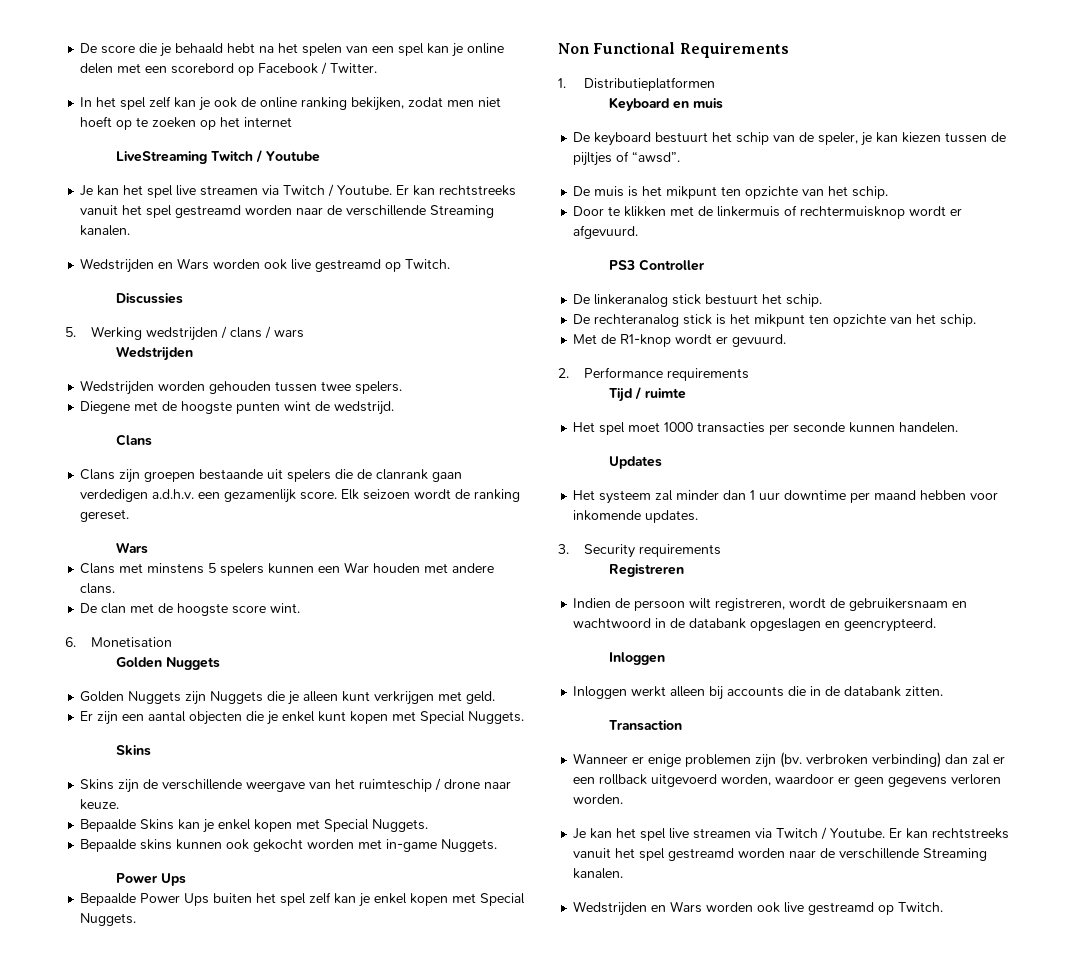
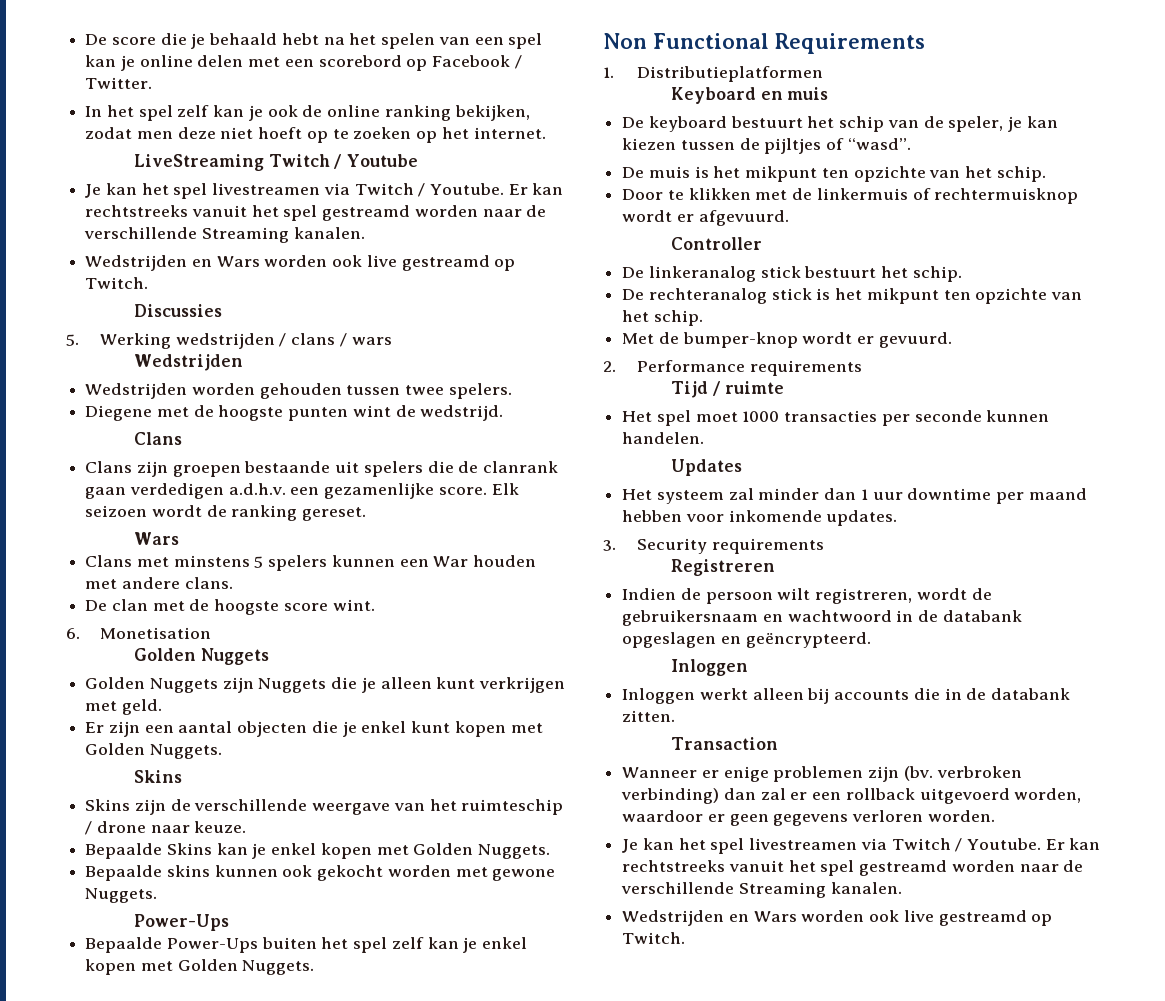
- In het spel zelf kan je ook de online ranking bekijken, zodat men niet hoeft op te zoeken op het internet
+ In het spel zelf kan je ook de online ranking bekijken, zodat men deze niet hoeft op te zoeken op het internet.
  LiveStreaming Twitch / Youtube
- Je kan het spel live streamen via Twitch / Youtube.
+ Je kan het spel livestreamen via Twitch / Youtube.
- Clans zijn groepen bestaande uit spelers die de clanrank gaan verdedigen a.d.h.v. een gezamenlijk score.
+ Clans zijn groepen bestaande uit spelers die de clanrank gaan verdedigen a.d.h.v. een gezamenlijke score.
- Er zijn een aantal objecten die je enkel kunt kopen met Special Nuggets.
+ Er zijn een aantal objecten die je enkel kunt kopen met Golden Nuggets.
- Bepaalde Skins kan je enkel kopen met Special Nuggets.
+ Bepaalde Skins kan je enkel kopen met Golden Nuggets.
- Bepaalde skins kunnen ook gekocht worden met in-game Nuggets.
- Power Ups
- Bepaalde Power Ups buiten het spel zelf kan je enkel kopen met Special Nuggets.
+ Bepaalde skins kunnen ook gekocht worden met gewone Nuggets.
+ Power-Ups
+ Bepaalde Power-Ups buiten het spel zelf kan je enkel kopen met Golden Nuggets.
- De keyboard bestuurt het schip van de speler, je kan kiezen tussen de pijltjes of “awsd”.
+ De keyboard bestuurt het schip van de speler, je kan kiezen tussen de pijltjes of “wasd”.
- PS3 Controller
+ Controller
- Met de R1-knop wordt er gevuurd.
+ Met de bumper-knop wordt er gevuurd.
- Indien de persoon wilt registreren, wordt de gebruikersnaam en wachtwoord in de databank opgeslagen en geencrypteerd.
+ Indien de persoon wilt registreren, wordt de gebruikersnaam en wachtwoord in de databank opgeslagen en geëncrypteerd.
  Wanneer er enige problemen zijn (bv. verbroken verbinding) dan zal er een rollback uitgevoerd worden, waardoor er geen gegevens verloren worden.
- Je kan het spel live streamen via Twitch / Youtube.
+ Je kan het spel livestreamen via Twitch / Youtube.

